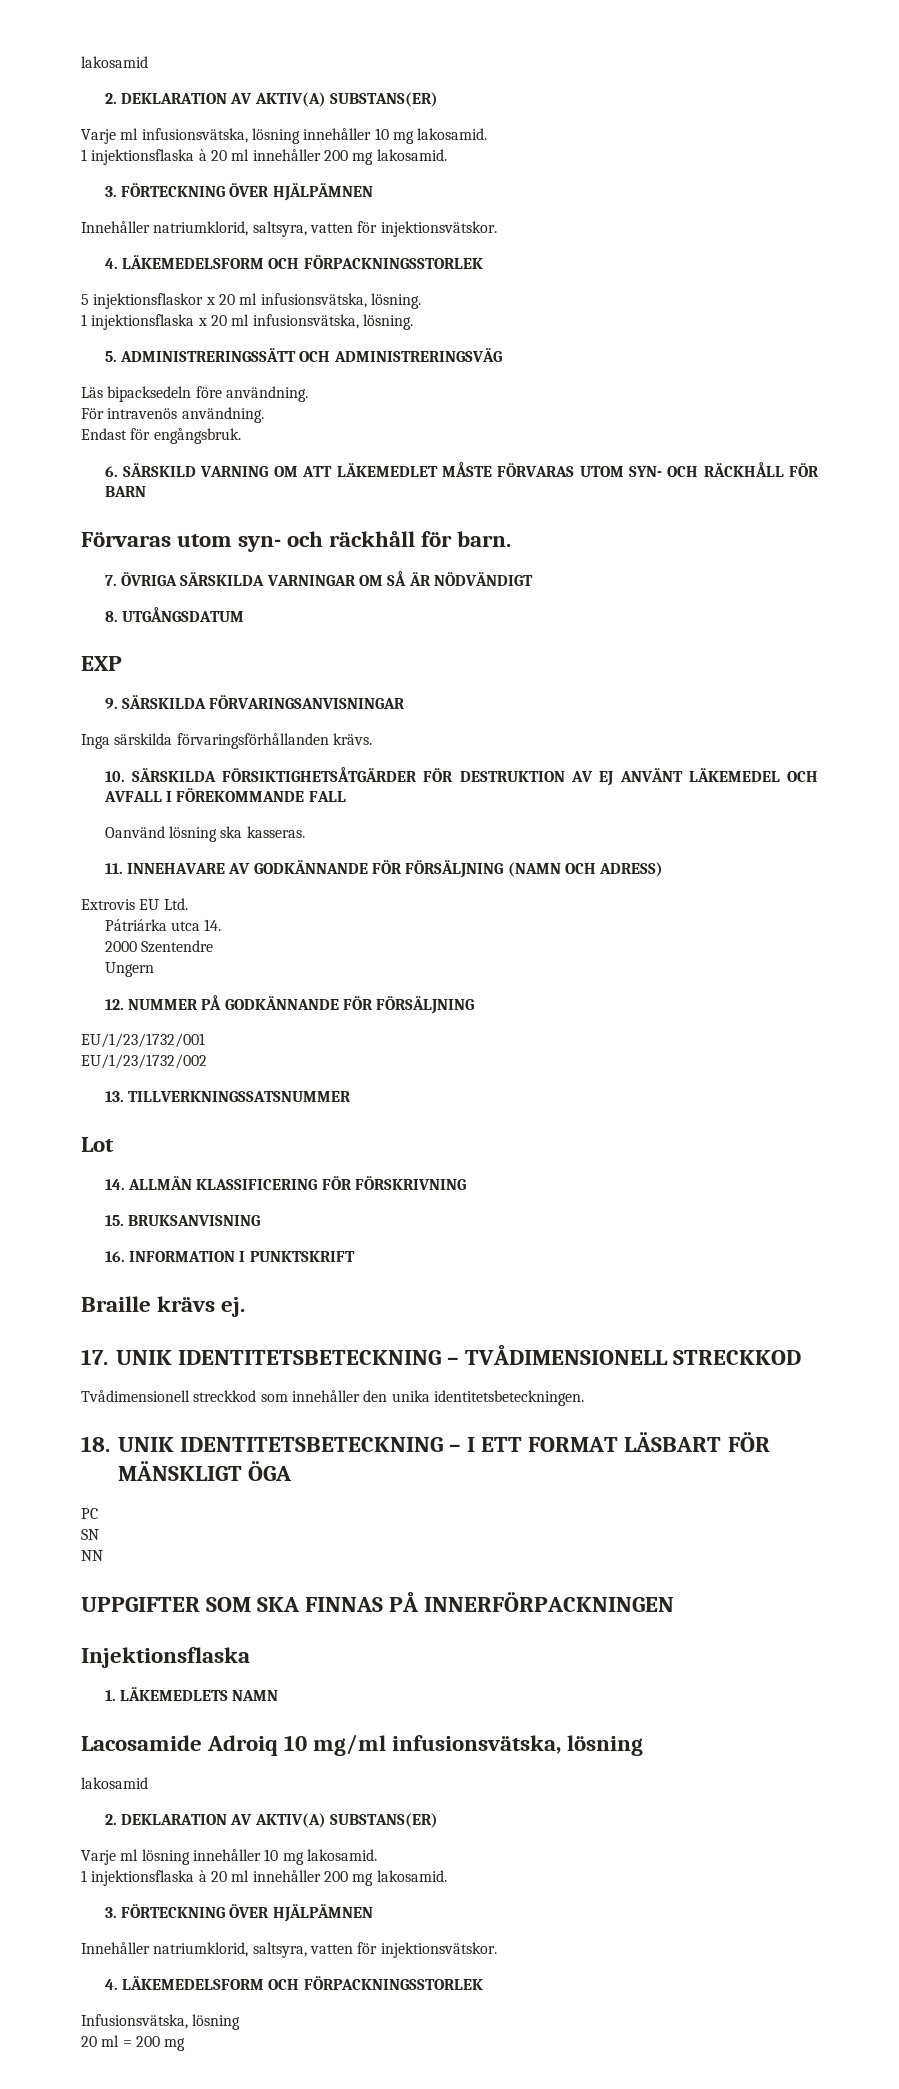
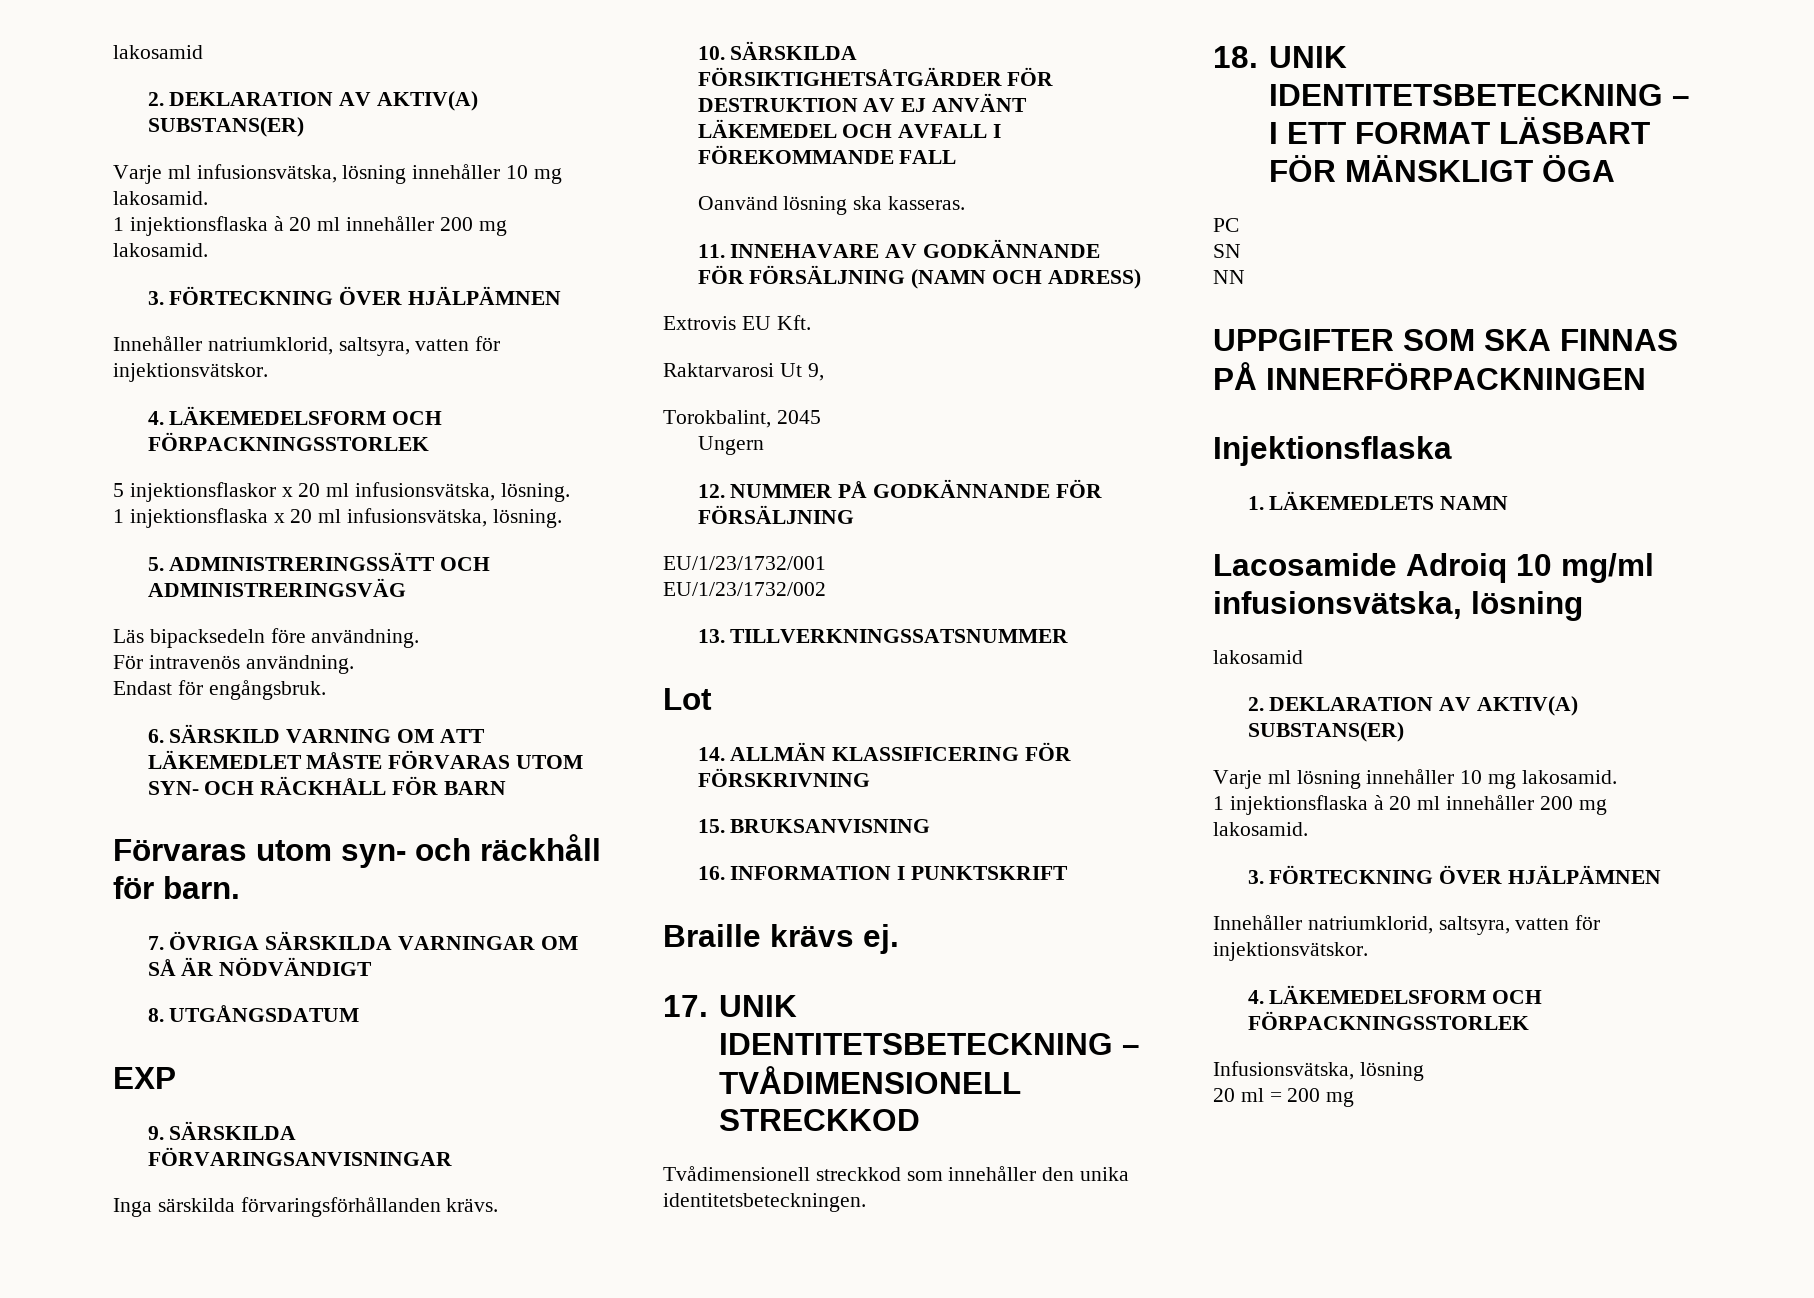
- Extrovis EU Ltd.
- Pátriárka utca 14.
- 2000 Szentendre
+ Extrovis EU Kft.
+ Raktarvarosi Ut 9,
+ Torokbalint, 2045

